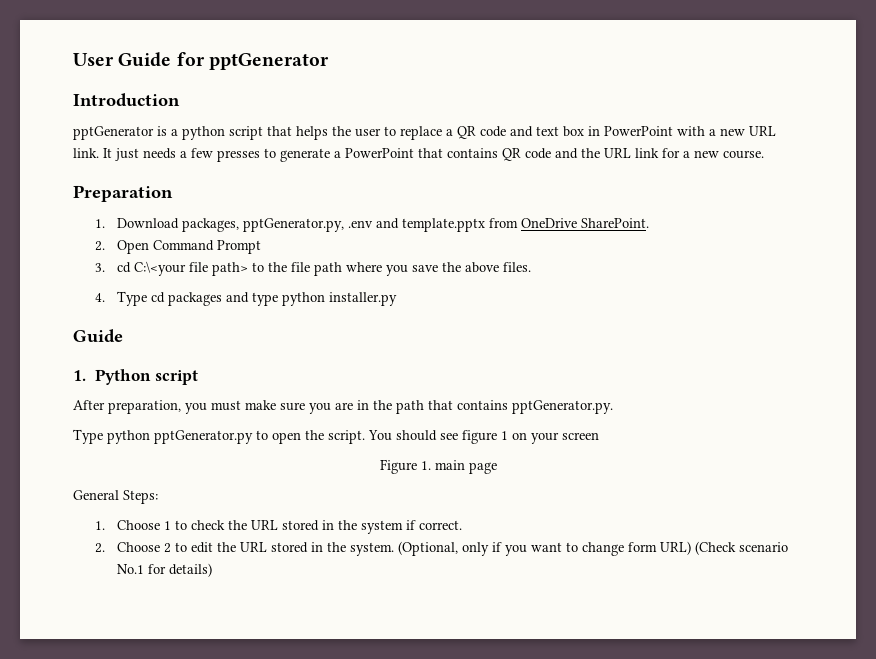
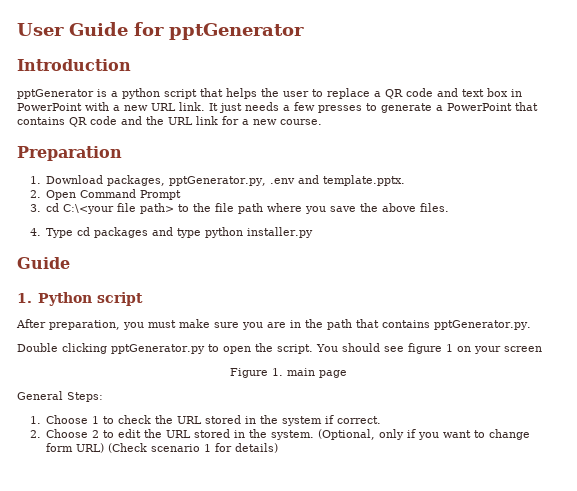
- 1. Download packages, pptGenerator.py, .env and template.pptx from OneDrive SharePoint.
+ 1. Download packages, pptGenerator.py, .env and template.pptx.
- Type python pptGenerator.py to open the script.
+ Double clicking pptGenerator.py to open the script.
- (Optional, only if you want to change form URL) (Check scenario No.1 for details)
+ (Optional, only if you want to change form URL) (Check scenario 1 for details)

